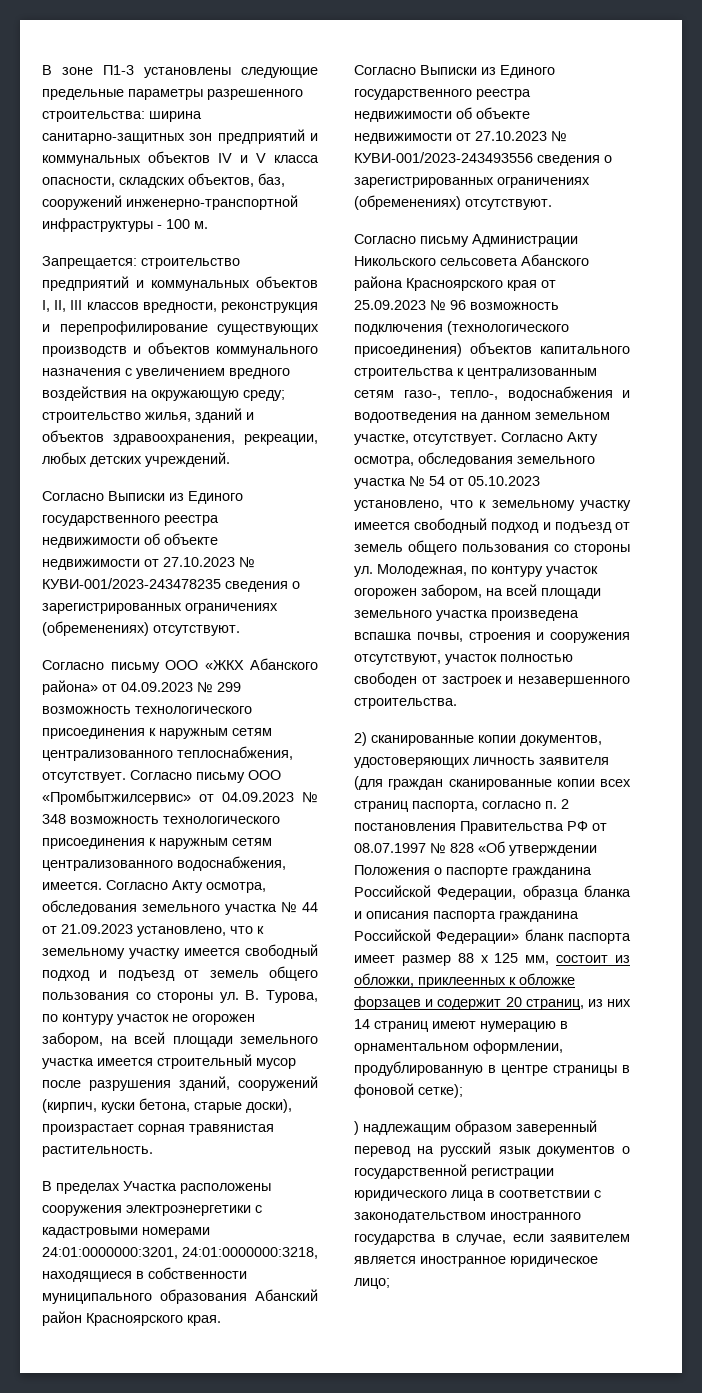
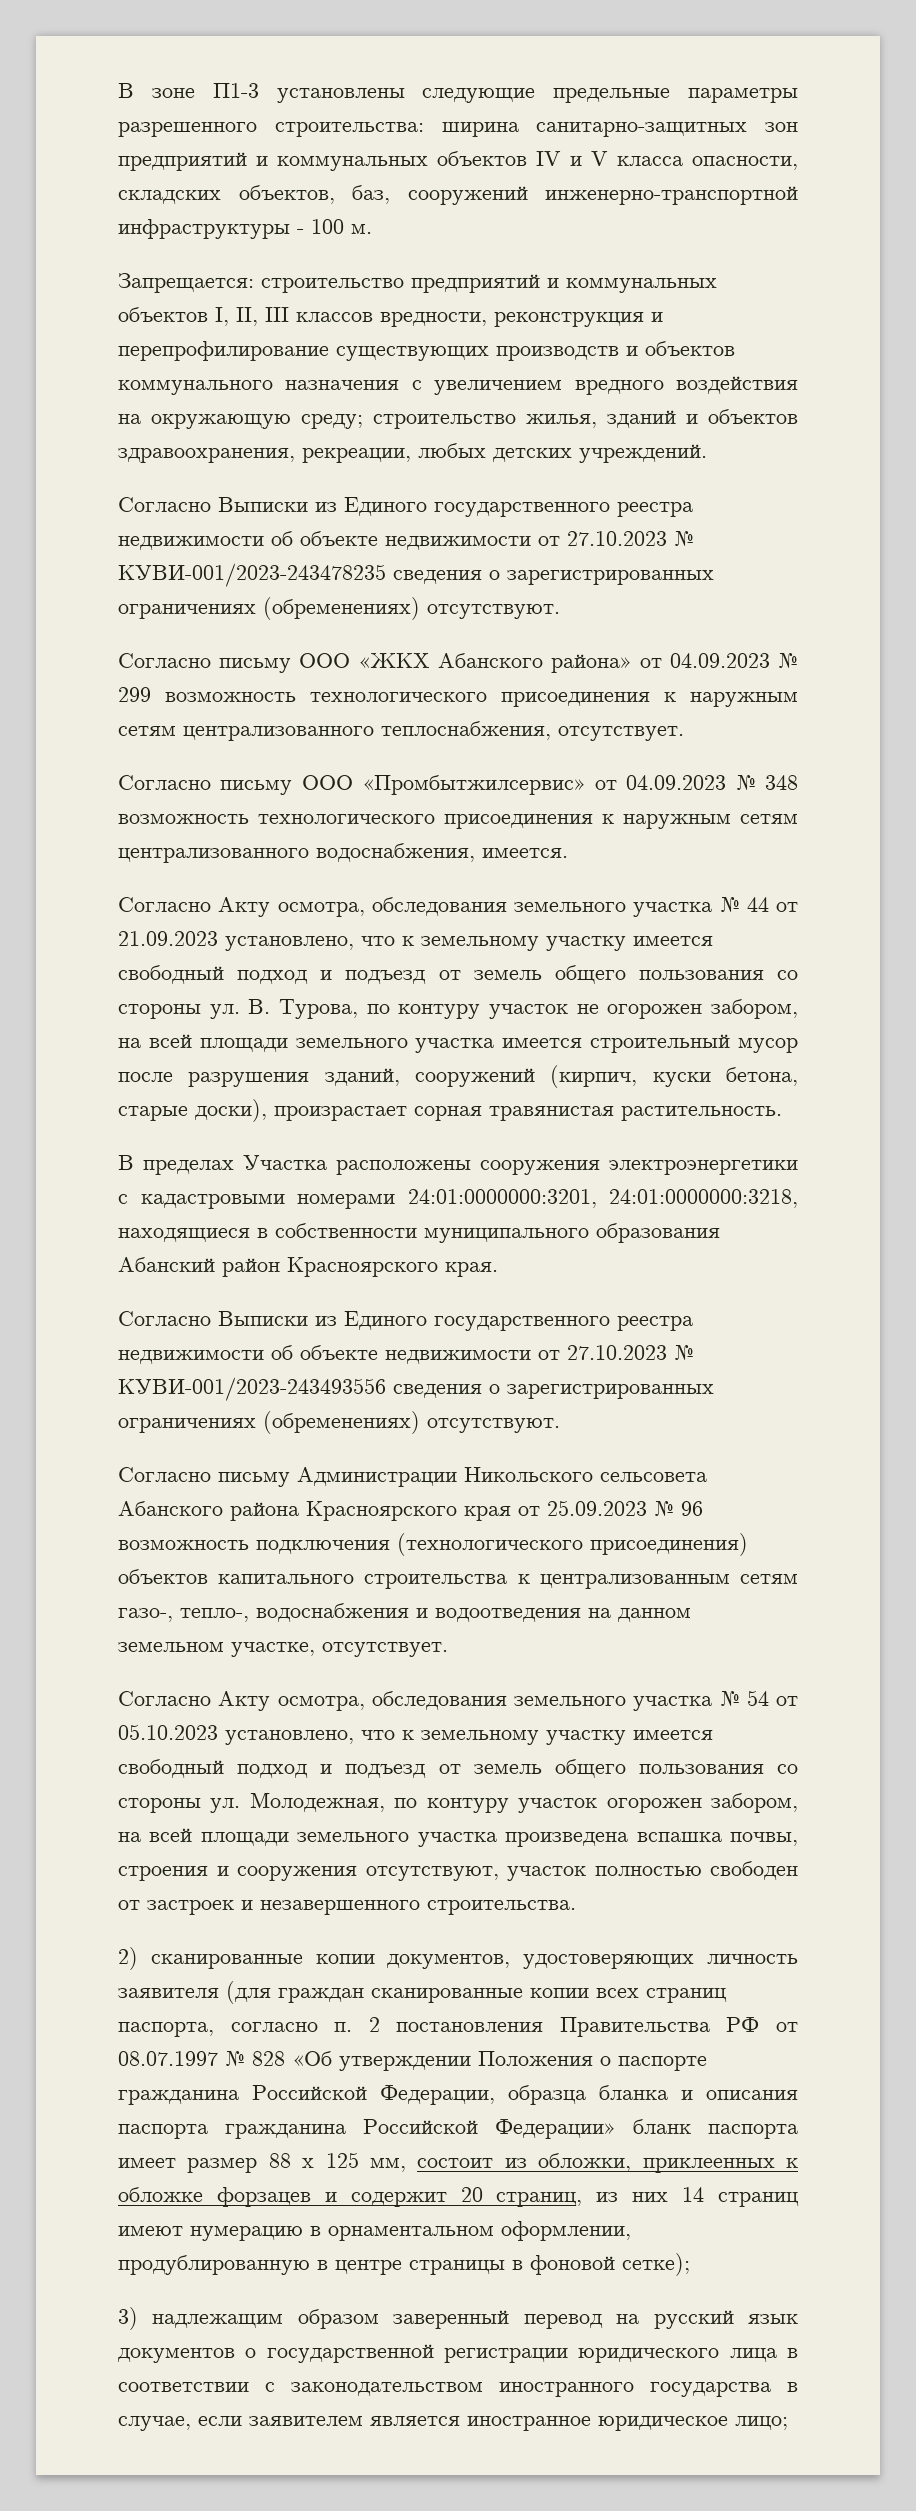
- Согласно письму ООО «ЖКХ Абанского района» от 04.09.2023 № 299 возможность технологического присоединения к наружным сетям централизованного теплоснабжения, отсутствует. Согласно письму ООО «Промбытжилсервис» от 04.09.2023 № 348 возможность технологического присоединения к наружным сетям централизованного водоснабжения, имеется. Согласно Акту осмотра, обследования земельного участка № 44 от 21.09.2023 установлено, что к земельному участку имеется свободный подход и подъезд от земель общего пользования со стороны ул. В. Турова, по контуру участок не огорожен забором, на всей площади земельного участка имеется строительный мусор после разрушения зданий, сооружений (кирпич, куски бетона, старые доски), произрастает сорная травянистая растительность.
+ Согласно письму ООО «ЖКХ Абанского района» от 04.09.2023 № 299 возможность технологического присоединения к наружным сетям централизованного теплоснабжения, отсутствует.
+ Согласно письму ООО «Промбытжилсервис» от 04.09.2023 № 348 возможность технологического присоединения к наружным сетям централизованного водоснабжения, имеется.
+ Согласно Акту осмотра, обследования земельного участка № 44 от 21.09.2023 установлено, что к земельному участку имеется свободный подход и подъезд от земель общего пользования со стороны ул. В. Турова, по контуру участок не огорожен забором, на всей площади земельного участка имеется строительный мусор после разрушения зданий, сооружений (кирпич, куски бетона, старые доски), произрастает сорная травянистая растительность.
- Согласно письму Администрации Никольского сельсовета Абанского района Красноярского края от 25.09.2023 № 96 возможность подключения (технологического присоединения) объектов капитального строительства к централизованным сетям газо-, тепло-, водоснабжения и водоотведения на данном земельном участке, отсутствует. Согласно Акту осмотра, обследования земельного участка № 54 от 05.10.2023 установлено, что к земельному участку имеется свободный подход и подъезд от земель общего пользования со стороны ул. Молодежная, по контуру участок огорожен забором, на всей площади земельного участка произведена вспашка почвы, строения и сооружения отсутствуют, участок полностью свободен от застроек и незавершенного строительства.
+ Согласно письму Администрации Никольского сельсовета Абанского района Красноярского края от 25.09.2023 № 96 возможность подключения (технологического присоединения) объектов капитального строительства к централизованным сетям газо-, тепло-, водоснабжения и водоотведения на данном земельном участке, отсутствует.
+ Согласно Акту осмотра, обследования земельного участка № 54 от 05.10.2023 установлено, что к земельному участку имеется свободный подход и подъезд от земель общего пользования со стороны ул. Молодежная, по контуру участок огорожен забором, на всей площади земельного участка произведена вспашка почвы, строения и сооружения отсутствуют, участок полностью свободен от застроек и незавершенного строительства.
- ) надлежащим образом заверенный перевод на русский язык документов о государственной регистрации юридического лица в соответствии с законодательством иностранного государства в случае, если заявителем является иностранное юридическое лицо;
+ 3) надлежащим образом заверенный перевод на русский язык документов о государственной регистрации юридического лица в соответствии с законодательством иностранного государства в случае, если заявителем является иностранное юридическое лицо;

